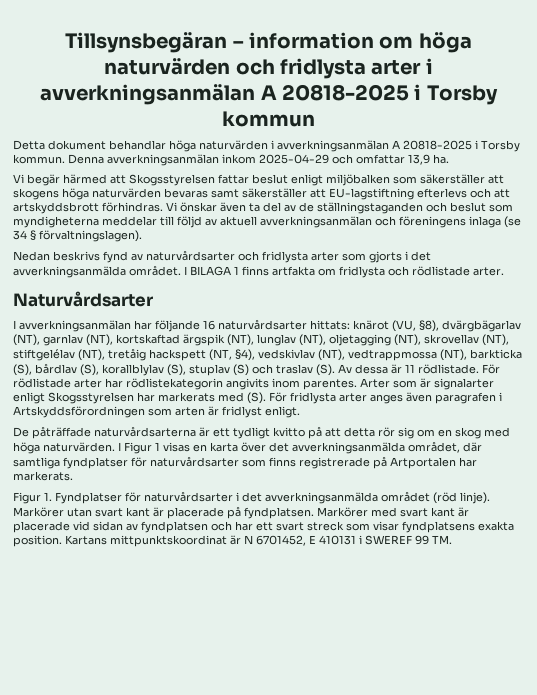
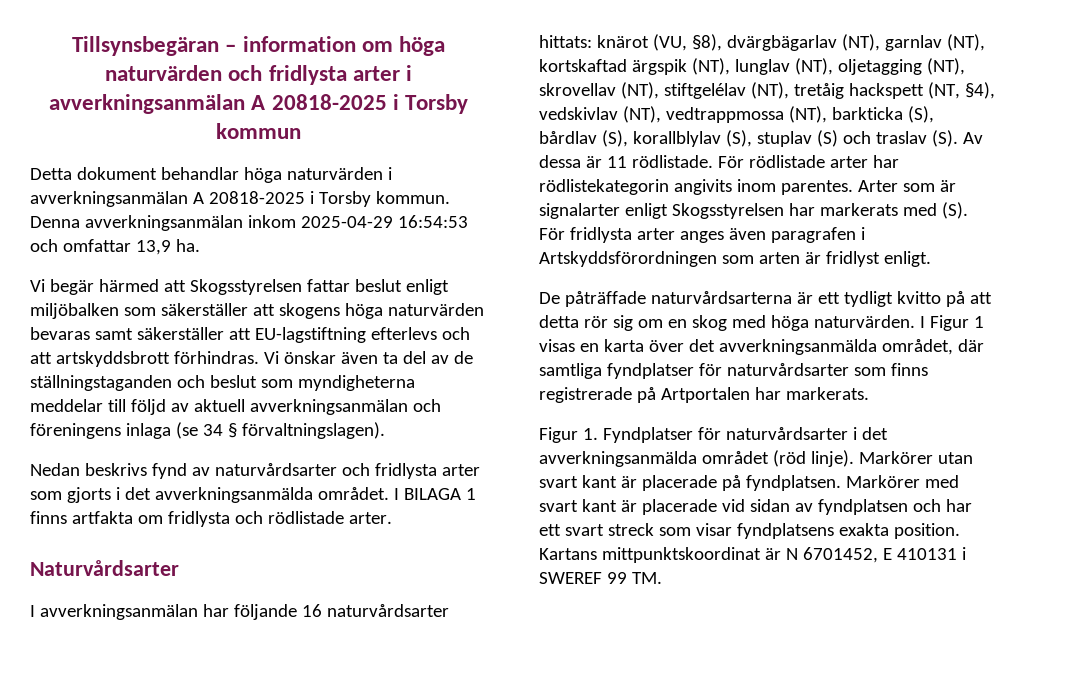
- Denna avverkningsanmälan inkom 2025-04-29 och omfattar 13,9 ha.
+ Denna avverkningsanmälan inkom 2025-04-29 16:54:53 och omfattar 13,9 ha.

